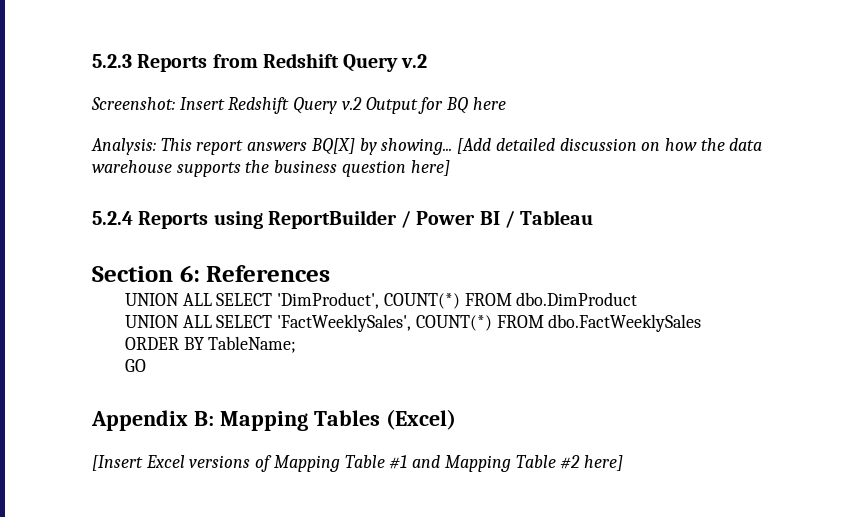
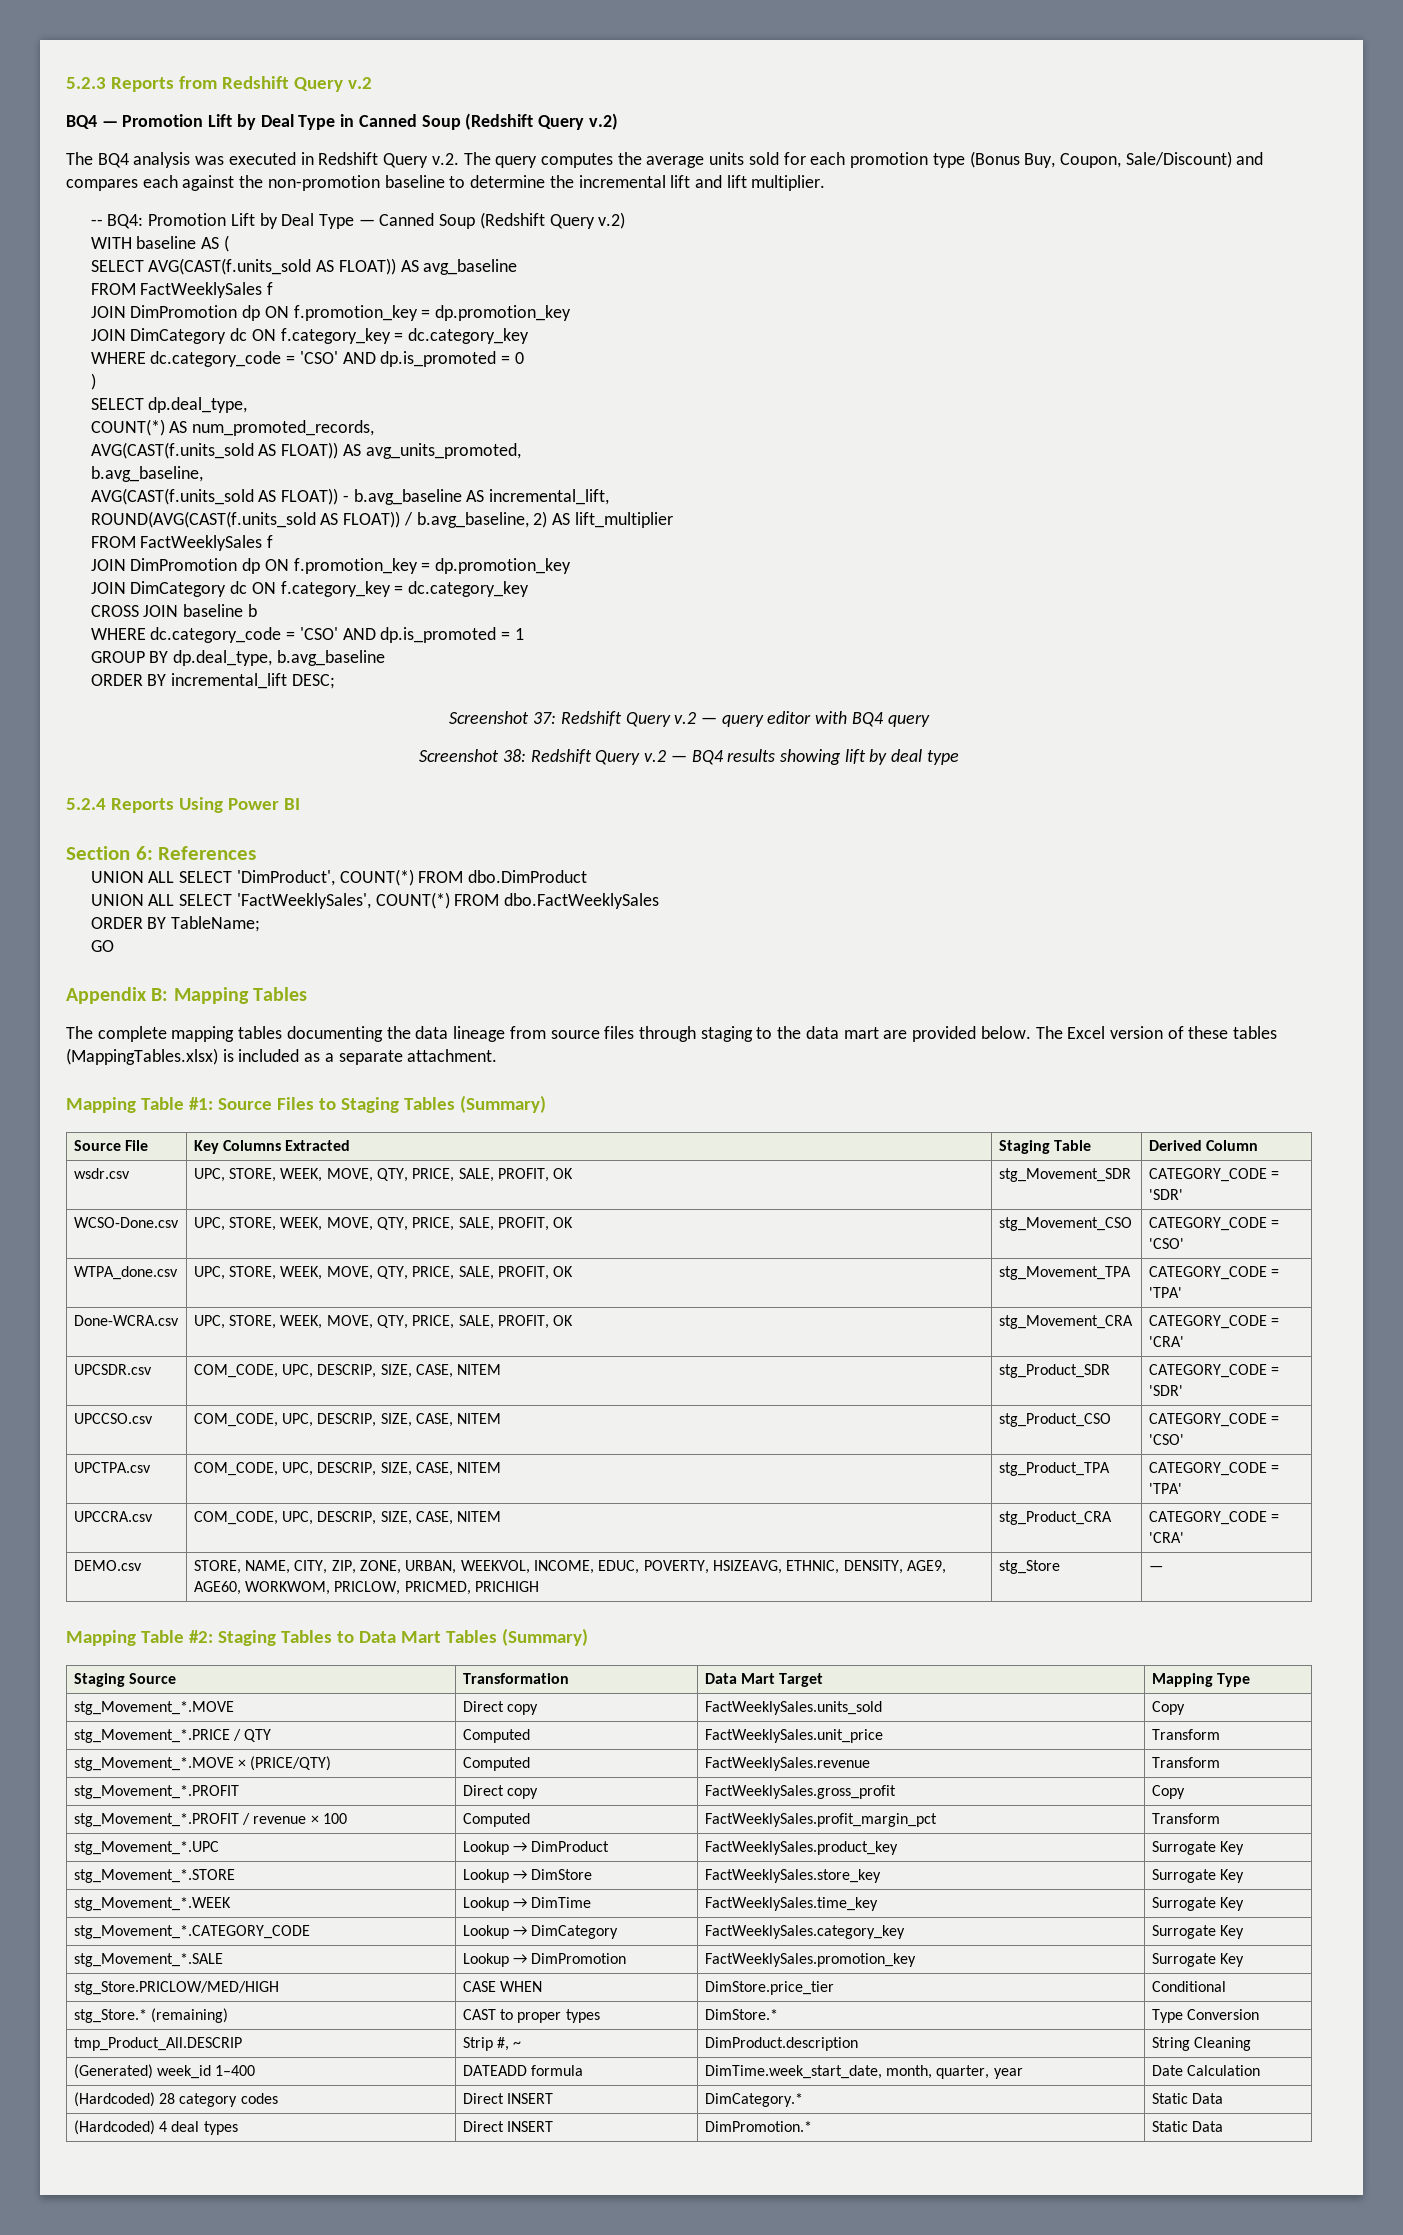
- Screenshot: Insert Redshift Query v.2 Output for BQ here
- Analysis: This report answers BQ[X] by showing... [Add detailed discussion on how the data warehouse supports the business question here]
+ BQ4 — Promotion Lift by Deal Type in Canned Soup (Redshift Query v.2)
+ The BQ4 analysis was executed in Redshift Query v.2. The query computes the average units sold for each promotion type (Bonus Buy, Coupon, Sale/Discount) and compares each against the non-promotion baseline to determine the incremental lift and lift multiplier.
+ -- BQ4: Promotion Lift by Deal Type — Canned Soup (Redshift Query v.2)
+ WITH baseline AS (
+ SELECT AVG(CAST(f.units_sold AS FLOAT)) AS avg_baseline
+ FROM FactWeeklySales f
+ JOIN DimPromotion dp ON f.promotion_key = dp.promotion_key
+ JOIN DimCategory dc ON f.category_key = dc.category_key
+ WHERE dc.category_code = 'CSO' AND dp.is_promoted = 0
+ )
+ SELECT dp.deal_type,
+ COUNT(*) AS num_promoted_records,
+ AVG(CAST(f.units_sold AS FLOAT)) AS avg_units_promoted,
+ b.avg_baseline,
+ AVG(CAST(f.units_sold AS FLOAT)) - b.avg_baseline AS incremental_lift,
+ ROUND(AVG(CAST(f.units_sold AS FLOAT)) / b.avg_baseline, 2) AS lift_multiplier
+ FROM FactWeeklySales f
+ JOIN DimPromotion dp ON f.promotion_key = dp.promotion_key
+ JOIN DimCategory dc ON f.category_key = dc.category_key
+ CROSS JOIN baseline b
+ WHERE dc.category_code = 'CSO' AND dp.is_promoted = 1
+ GROUP BY dp.deal_type, b.avg_baseline
+ ORDER BY incremental_lift DESC;
+ Screenshot 37: Redshift Query v.2 — query editor with BQ4 query
+ Screenshot 38: Redshift Query v.2 — BQ4 results showing lift by deal type
- 5.2.4 Reports using ReportBuilder / Power BI / Tableau
+ 5.2.4 Reports Using Power BI
- Appendix B: Mapping Tables (Excel)
- [Insert Excel versions of Mapping Table #1 and Mapping Table #2 here]
+ Appendix B: Mapping Tables
+ The complete mapping tables documenting the data lineage from source files through staging to the data mart are provided below. The Excel version of these tables (MappingTables.xlsx) is included as a separate attachment.
+ Mapping Table #1: Source Files to Staging Tables (Summary)
+ Source File | Key Columns Extracted | Staging Table | Derived Column
+ wsdr.csv | UPC, STORE, WEEK, MOVE, QTY, PRICE, SALE, PROFIT, OK | stg_Movement_SDR | CATEGORY_CODE = 'SDR'
+ WCSO-Done.csv | UPC, STORE, WEEK, MOVE, QTY, PRICE, SALE, PROFIT, OK | stg_Movement_CSO | CATEGORY_CODE = 'CSO'
+ WTPA_done.csv | UPC, STORE, WEEK, MOVE, QTY, PRICE, SALE, PROFIT, OK | stg_Movement_TPA | CATEGORY_CODE = 'TPA'
+ Done-WCRA.csv | UPC, STORE, WEEK, MOVE, QTY, PRICE, SALE, PROFIT, OK | stg_Movement_CRA | CATEGORY_CODE = 'CRA'
+ UPCSDR.csv | COM_CODE, UPC, DESCRIP, SIZE, CASE, NITEM | stg_Product_SDR | CATEGORY_CODE = 'SDR'
+ UPCCSO.csv | COM_CODE, UPC, DESCRIP, SIZE, CASE, NITEM | stg_Product_CSO | CATEGORY_CODE = 'CSO'
+ UPCTPA.csv | COM_CODE, UPC, DESCRIP, SIZE, CASE, NITEM | stg_Product_TPA | CATEGORY_CODE = 'TPA'
+ UPCCRA.csv | COM_CODE, UPC, DESCRIP, SIZE, CASE, NITEM | stg_Product_CRA | CATEGORY_CODE = 'CRA'
+ DEMO.csv | STORE, NAME, CITY, ZIP, ZONE, URBAN, WEEKVOL, INCOME, EDUC, POVERTY, HSIZEAVG, ETHNIC, DENSITY, AGE9, AGE60, WORKWOM, PRICLOW, PRICMED, PRICHIGH | stg_Store | —
+ Mapping Table #2: Staging Tables to Data Mart Tables (Summary)
+ Staging Source | Transformation | Data Mart Target | Mapping Type
+ stg_Movement_*.MOVE | Direct copy | FactWeeklySales.units_sold | Copy
+ stg_Movement_*.PRICE / QTY | Computed | FactWeeklySales.unit_price | Transform
+ stg_Movement_*.MOVE × (PRICE/QTY) | Computed | FactWeeklySales.revenue | Transform
+ stg_Movement_*.PROFIT | Direct copy | FactWeeklySales.gross_profit | Copy
+ stg_Movement_*.PROFIT / revenue × 100 | Computed | FactWeeklySales.profit_margin_pct | Transform
+ stg_Movement_*.UPC | Lookup → DimProduct | FactWeeklySales.product_key | Surrogate Key
+ stg_Movement_*.STORE | Lookup → DimStore | FactWeeklySales.store_key | Surrogate Key
+ stg_Movement_*.WEEK | Lookup → DimTime | FactWeeklySales.time_key | Surrogate Key
+ stg_Movement_*.CATEGORY_CODE | Lookup → DimCategory | FactWeeklySales.category_key | Surrogate Key
+ stg_Movement_*.SALE | Lookup → DimPromotion | FactWeeklySales.promotion_key | Surrogate Key
+ stg_Store.PRICLOW/MED/HIGH | CASE WHEN | DimStore.price_tier | Conditional
+ stg_Store.* (remaining) | CAST to proper types | DimStore.* | Type Conversion
+ tmp_Product_All.DESCRIP | Strip #, ~ | DimProduct.description | String Cleaning
+ (Generated) week_id 1–400 | DATEADD formula | DimTime.week_start_date, month, quarter, year | Date Calculation
+ (Hardcoded) 28 category codes | Direct INSERT | DimCategory.* | Static Data
+ (Hardcoded) 4 deal types | Direct INSERT | DimPromotion.* | Static Data

